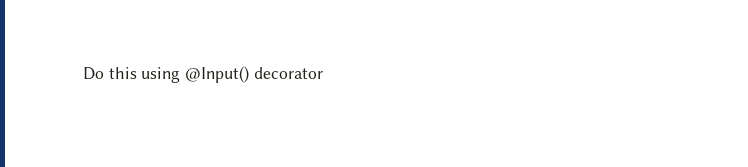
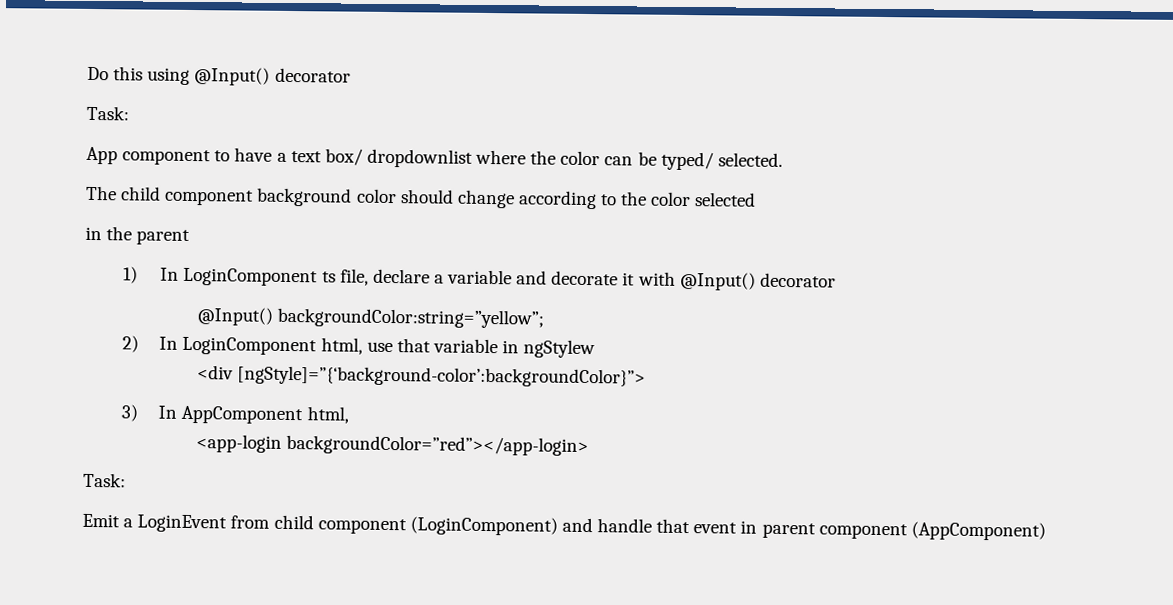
  Do this using @Input() decorator
+ Task:
+ App component to have a text box/ dropdownlist where the color can be typed/ selected.
+ The child component background color should change according to the color selected
+ in the parent
+ 1) In LoginComponent ts file, declare a variable and decorate it with @Input() decorator
+ @Input() backgroundColor:string=”yellow”;
+ 2) In LoginComponent html, use that variable in ngStylew
+ <div [ngStyle]=”{‘background-color’:backgroundColor}”>
+ 3) In AppComponent html,
+ <app-login backgroundColor=”red”></app-login>
+ Task:
+ Emit a LoginEvent from child component (LoginComponent) and handle that event in parent component (AppComponent)

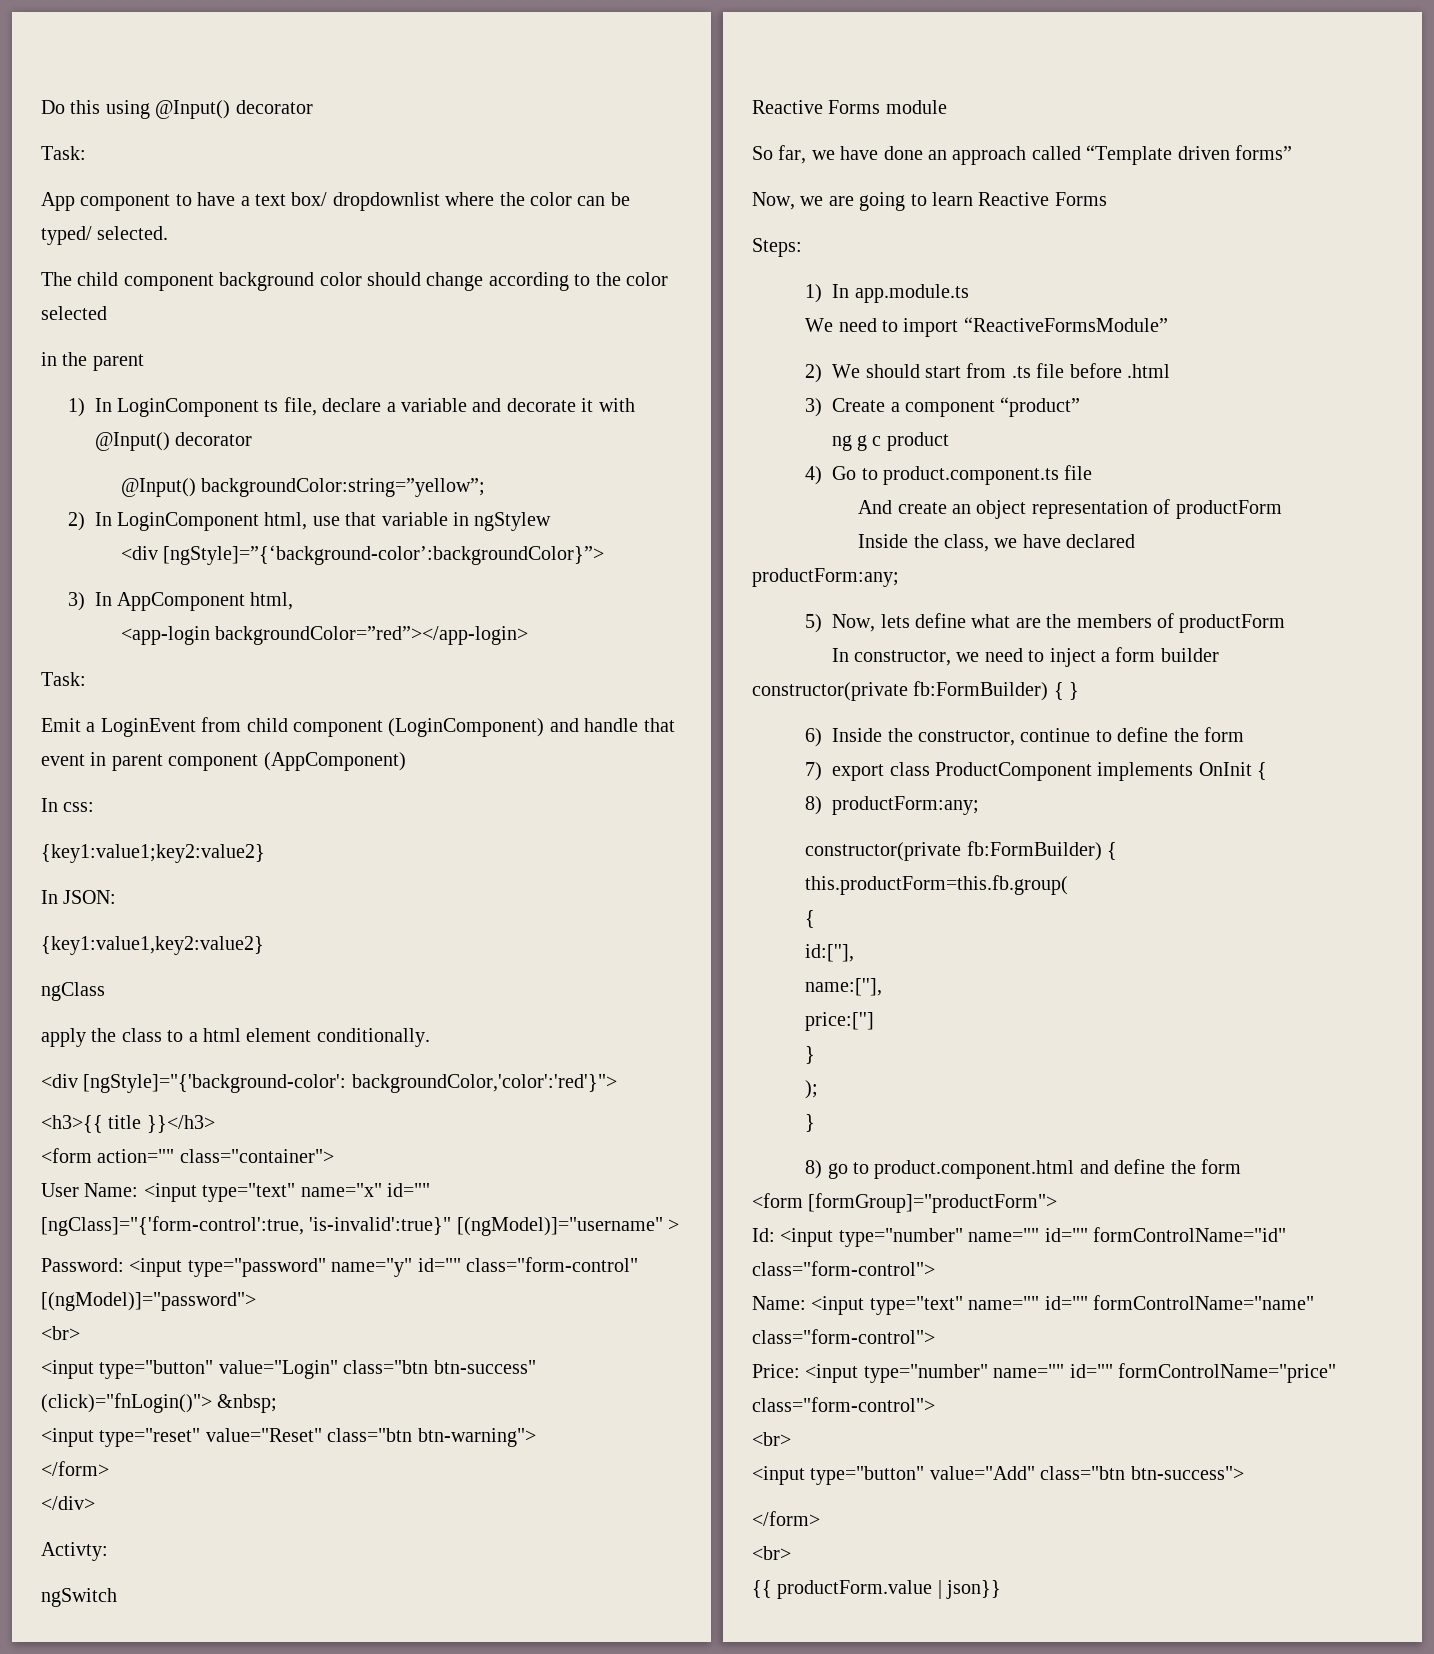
+ In css:
+ {key1:value1;key2:value2}
+ In JSON:
+ {key1:value1,key2:value2}
+ ngClass
+ apply the class to a html element conditionally.
+ <div [ngStyle]="{'background-color': backgroundColor,'color':'red'}">
+ <h3>{{ title }}</h3>
+ <form action="" class="container">
+ User Name: <input type="text" name="x" id="" [ngClass]="{'form-control':true, 'is-invalid':true}" [(ngModel)]="username" >
+ Password: <input type="password" name="y" id="" class="form-control" [(ngModel)]="password">
+ <br>
+ <input type="button" value="Login" class="btn btn-success" (click)="fnLogin()"> &nbsp;
+ <input type="reset" value="Reset" class="btn btn-warning">
+ </form>
+ </div>
+ Activty:
+ ngSwitch
+ Reactive Forms module
+ So far, we have done an approach called “Template driven forms”
+ Now, we are going to learn Reactive Forms
+ Steps:
+ 1) In app.module.ts
+ We need to import “ReactiveFormsModule”
+ 2) We should start from .ts file before .html
+ 3) Create a component “product”
+ ng g c product
+ 4) Go to product.component.ts file
+ And create an object representation of productForm
+ Inside the class, we have declared
+ productForm:any;
+ 5) Now, lets define what are the members of productForm
+ In constructor, we need to inject a form builder
+ constructor(private fb:FormBuilder) { }
+ 6) Inside the constructor, continue to define the form
+ 7) export class ProductComponent implements OnInit {
+ 8) productForm:any;
+ constructor(private fb:FormBuilder) {
+ this.productForm=this.fb.group(
+ {
+ id:[''],
+ name:[''],
+ price:['']
+ }
+ );
+ }
+ 8) go to product.component.html and define the form
+ <form [formGroup]="productForm">
+ Id: <input type="number" name="" id="" formControlName="id" class="form-control">
+ Name: <input type="text" name="" id="" formControlName="name" class="form-control">
+ Price: <input type="number" name="" id="" formControlName="price" class="form-control">
+ <br>
+ <input type="button" value="Add" class="btn btn-success">
+ </form>
+ <br>
+ {{ productForm.value | json}}

